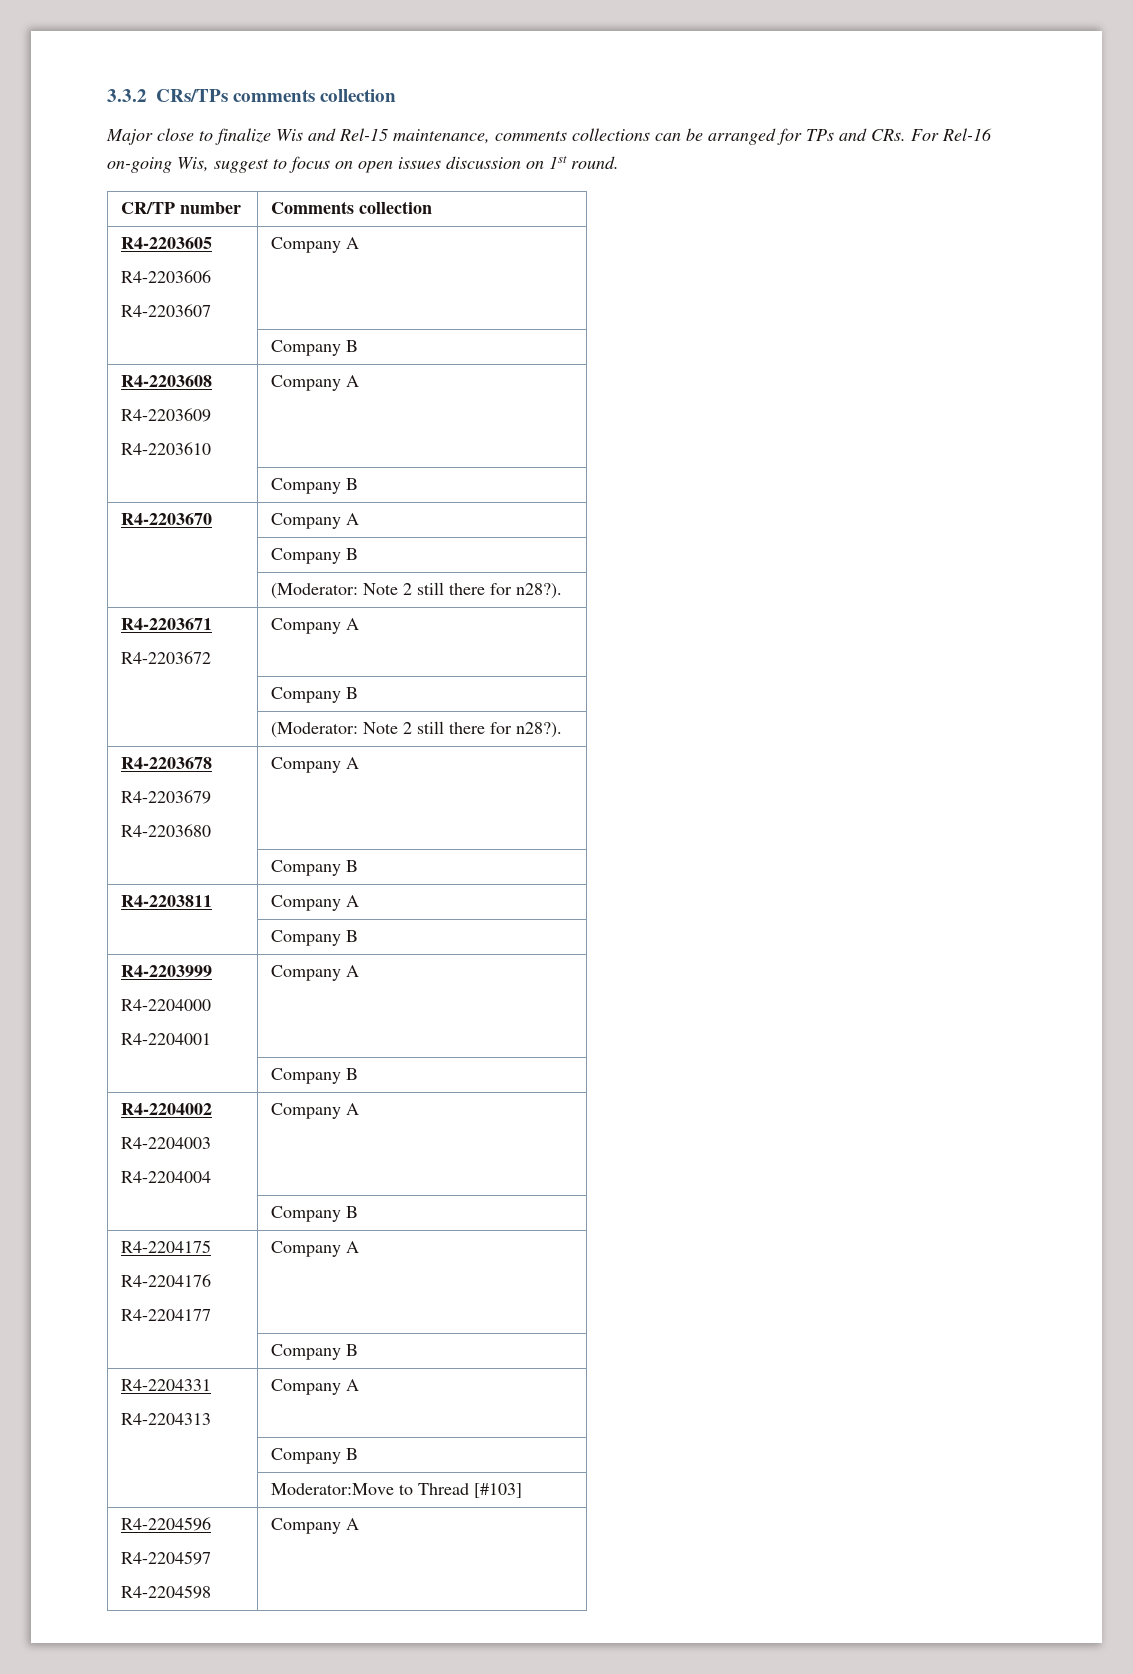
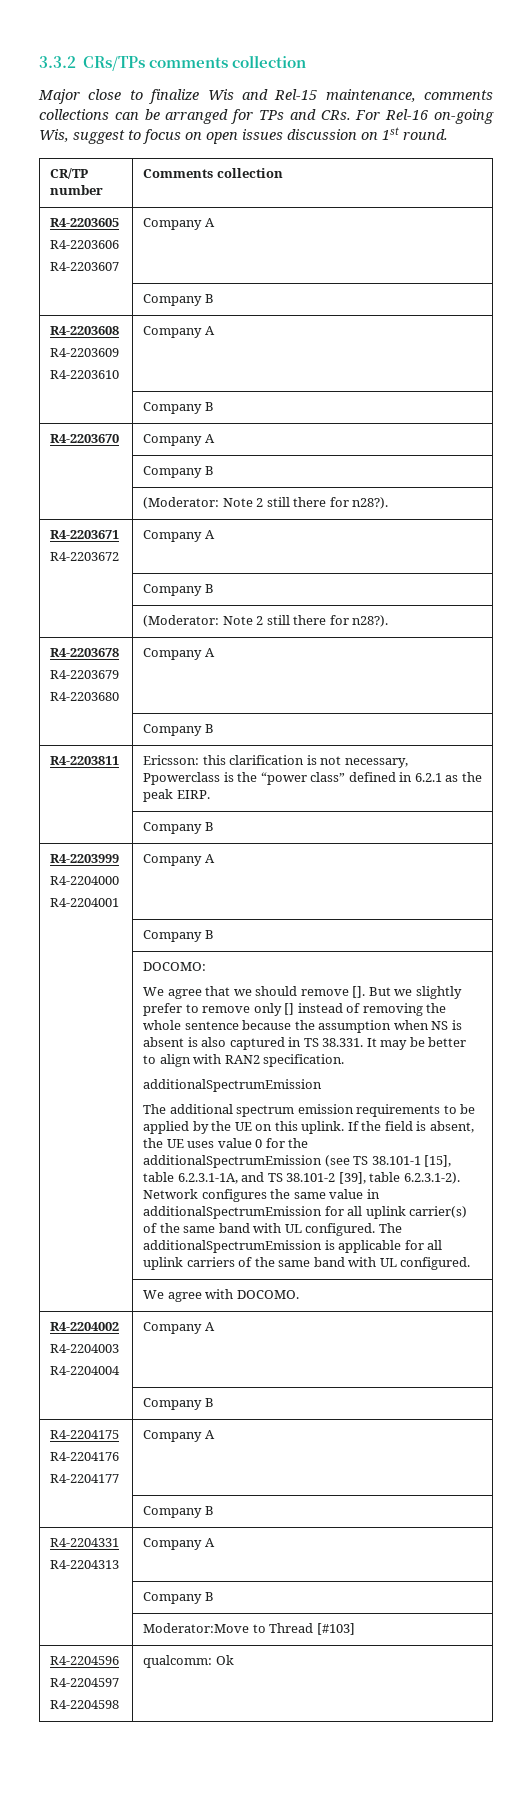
- R4-2203811 | Company A
+ R4-2203811 | Ericsson: this clarification is not necessary, Ppowerclass is the “power class” defined in 6.2.1 as the peak EIRP.
+ DOCOMO:
+ We agree that we should remove []. But we slightly prefer to remove only [] instead of removing the whole sentence because the assumption when NS is absent is also captured in TS 38.331. It may be better to align with RAN2 specification.
+ additionalSpectrumEmission
+ The additional spectrum emission requirements to be applied by the UE on this uplink. If the field is absent, the UE uses value 0 for the additionalSpectrumEmission (see TS 38.101-1 [15], table 6.2.3.1-1A, and TS 38.101-2 [39], table 6.2.3.1-2). Network configures the same value in additionalSpectrumEmission for all uplink carrier(s) of the same band with UL configured. The additionalSpectrumEmission is applicable for all uplink carriers of the same band with UL configured.
+ | We agree with DOCOMO.
  R4-2204596
  R4-2204597
- R4-2204598 | Company A
+ R4-2204598 | qualcomm: Ok

